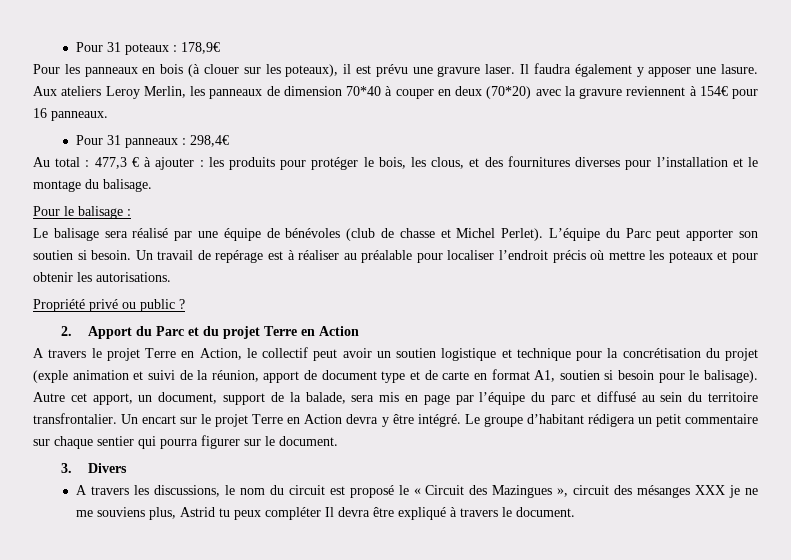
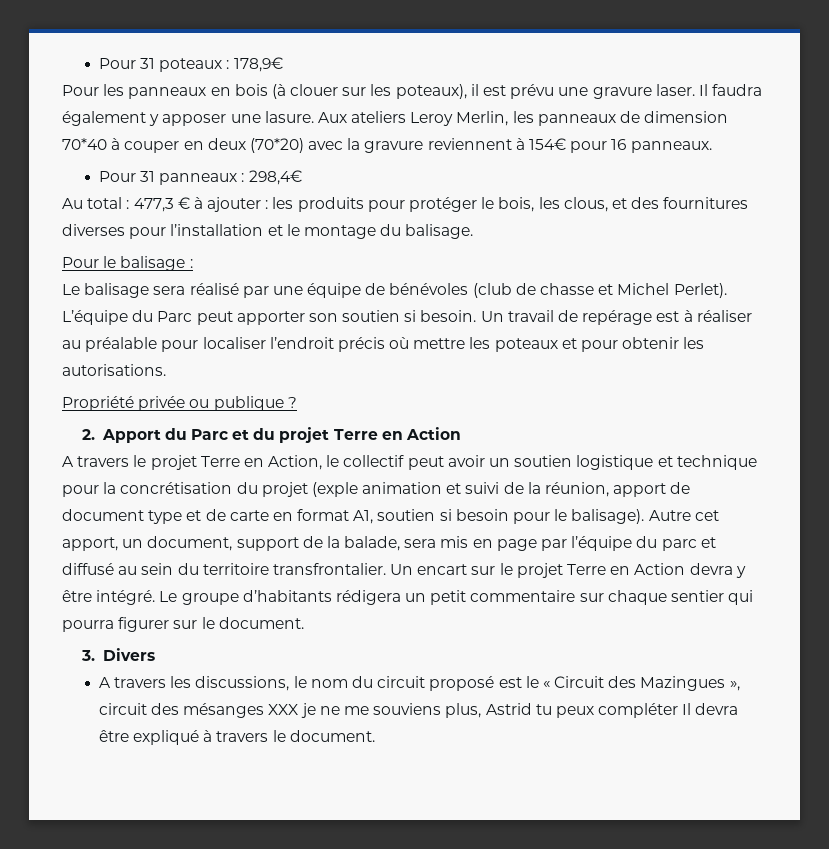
- Propriété privé ou public ?
+ Propriété privée ou publique ?
- Le groupe d’habitant rédigera un petit commentaire sur chaque sentier qui pourra figurer sur le document.
+ Le groupe d’habitants rédigera un petit commentaire sur chaque sentier qui pourra figurer sur le document.
- A travers les discussions, le nom du circuit est proposé le « Circuit des Mazingues », circuit des mésanges XXX je ne me souviens plus, Astrid tu peux compléter Il devra être expliqué à travers le document.
+ A travers les discussions, le nom du circuit proposé est le « Circuit des Mazingues », circuit des mésanges XXX je ne me souviens plus, Astrid tu peux compléter Il devra être expliqué à travers le document.

